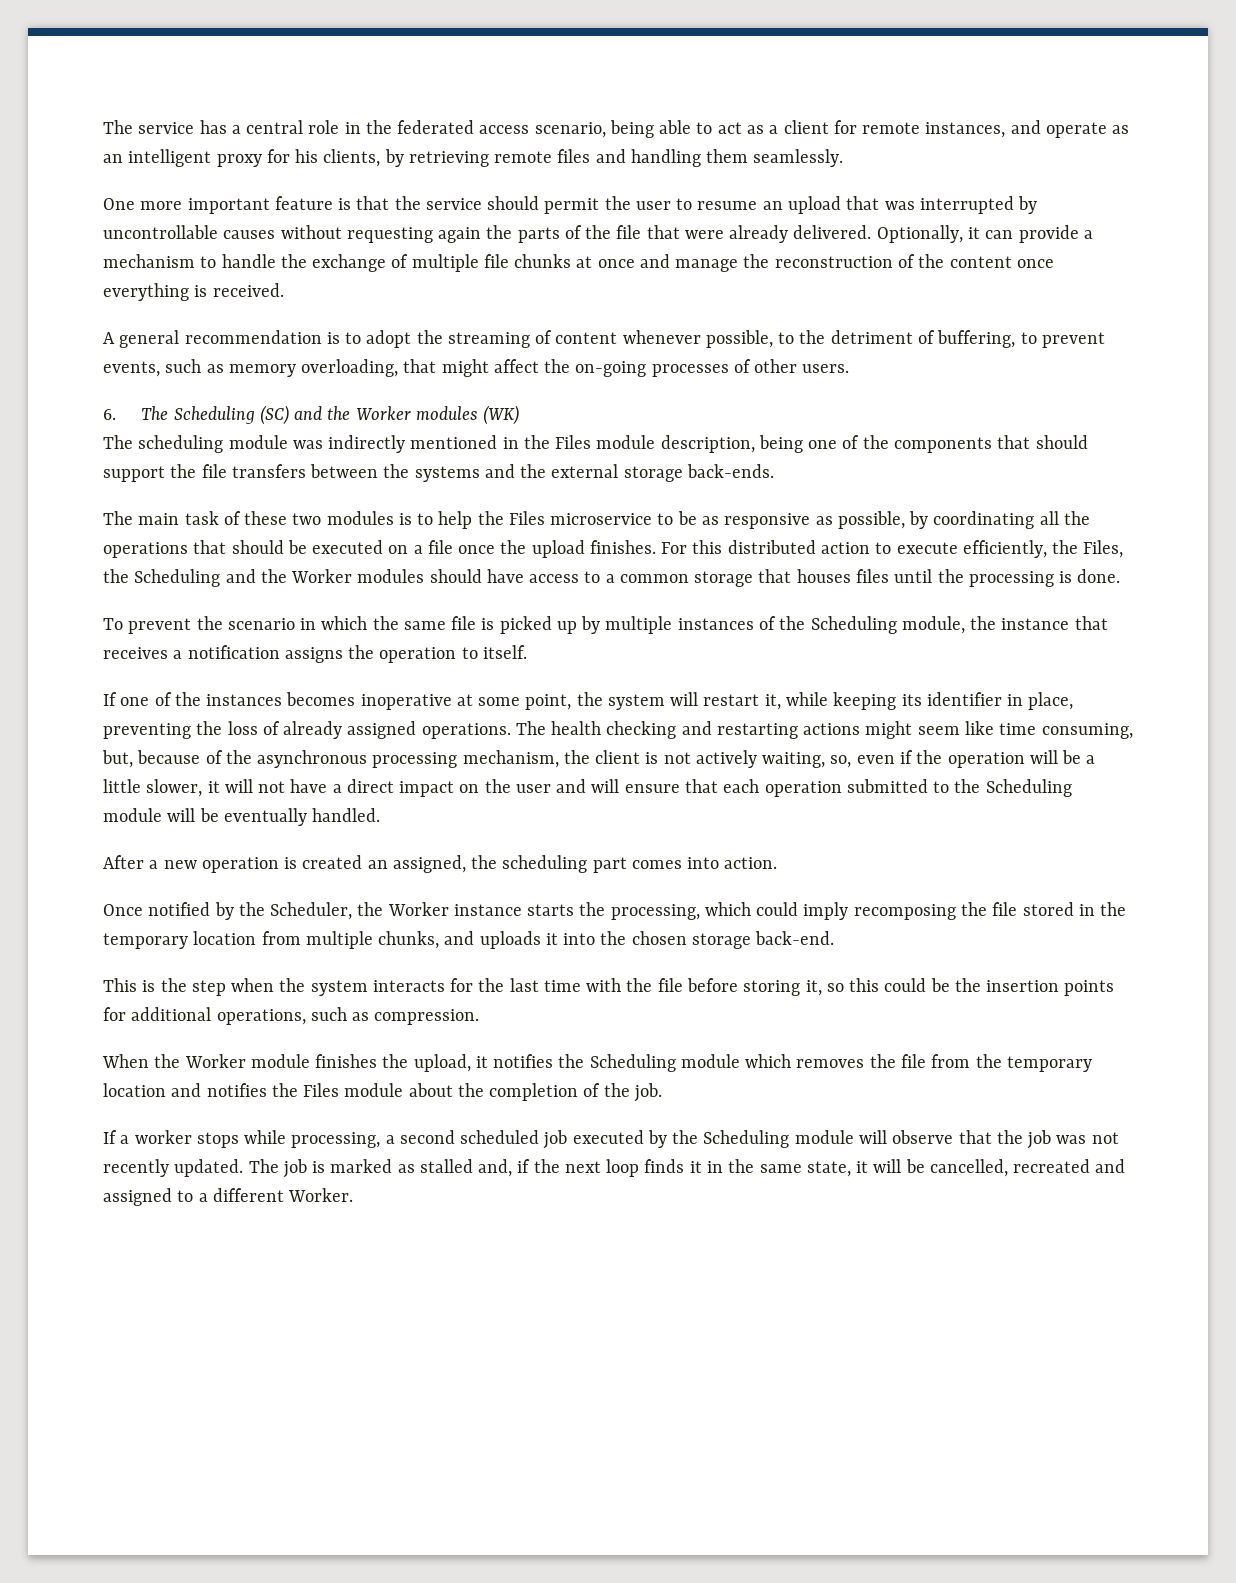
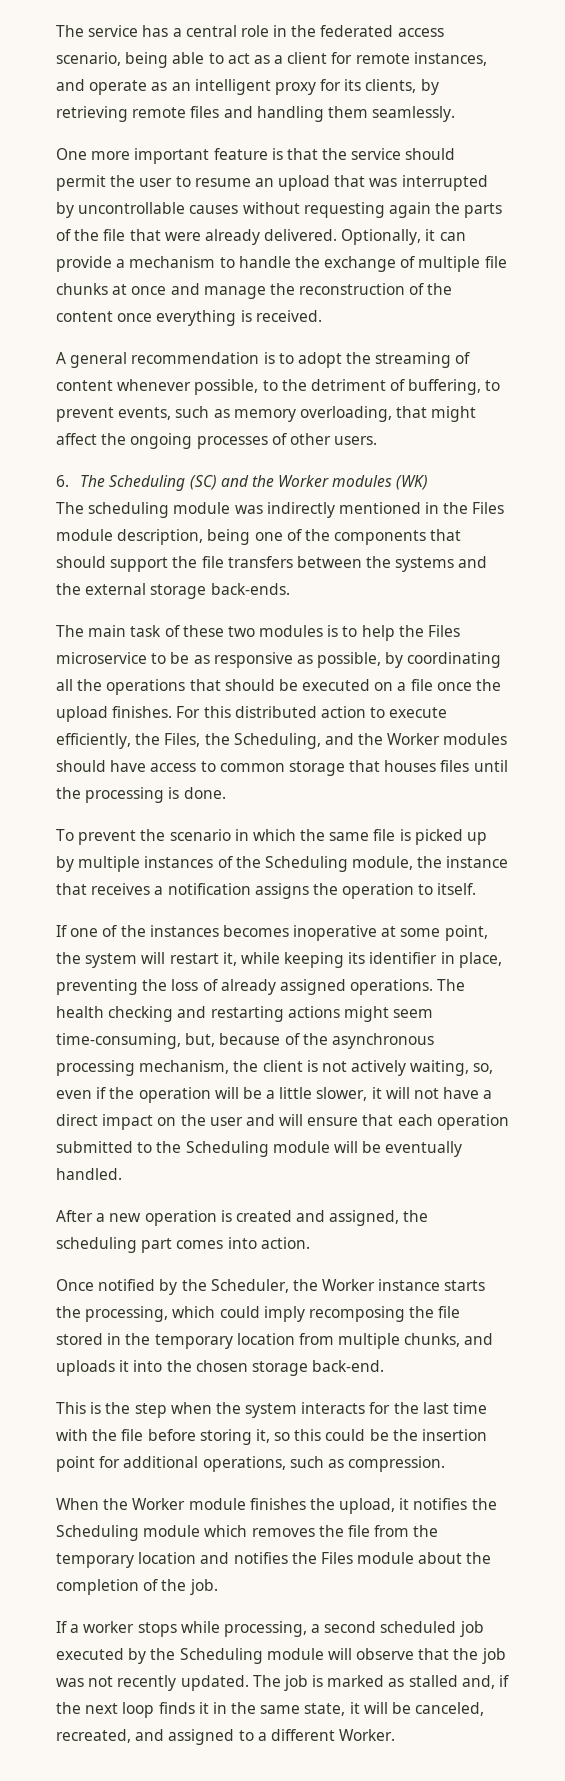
- The service has a central role in the federated access scenario, being able to act as a client for remote instances, and operate as an intelligent proxy for his clients, by retrieving remote files and handling them seamlessly.
+ The service has a central role in the federated access scenario, being able to act as a client for remote instances, and operate as an intelligent proxy for its clients, by retrieving remote files and handling them seamlessly.
- A general recommendation is to adopt the streaming of content whenever possible, to the detriment of buffering, to prevent events, such as memory overloading, that might affect the on-going processes of other users.
+ A general recommendation is to adopt the streaming of content whenever possible, to the detriment of buffering, to prevent events, such as memory overloading, that might affect the ongoing processes of other users.
- For this distributed action to execute efficiently, the Files, the Scheduling and the Worker modules should have access to a common storage that houses files until the processing is done.
+ For this distributed action to execute efficiently, the Files, the Scheduling, and the Worker modules should have access to common storage that houses files until the processing is done.
- The health checking and restarting actions might seem like time consuming, but, because of the asynchronous processing mechanism, the client is not actively waiting, so, even if the operation will be a little slower, it will not have a direct impact on the user and will ensure that each operation submitted to the Scheduling module will be eventually handled.
+ The health checking and restarting actions might seem time-consuming, but, because of the asynchronous processing mechanism, the client is not actively waiting, so, even if the operation will be a little slower, it will not have a direct impact on the user and will ensure that each operation submitted to the Scheduling module will be eventually handled.
- After a new operation is created an assigned, the scheduling part comes into action.
+ After a new operation is created and assigned, the scheduling part comes into action.
- This is the step when the system interacts for the last time with the file before storing it, so this could be the insertion points for additional operations, such as compression.
+ This is the step when the system interacts for the last time with the file before storing it, so this could be the insertion point for additional operations, such as compression.
- The job is marked as stalled and, if the next loop finds it in the same state, it will be cancelled, recreated and assigned to a different Worker.
+ The job is marked as stalled and, if the next loop finds it in the same state, it will be canceled, recreated, and assigned to a different Worker.

